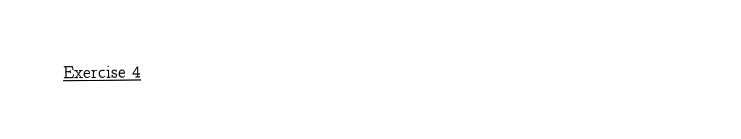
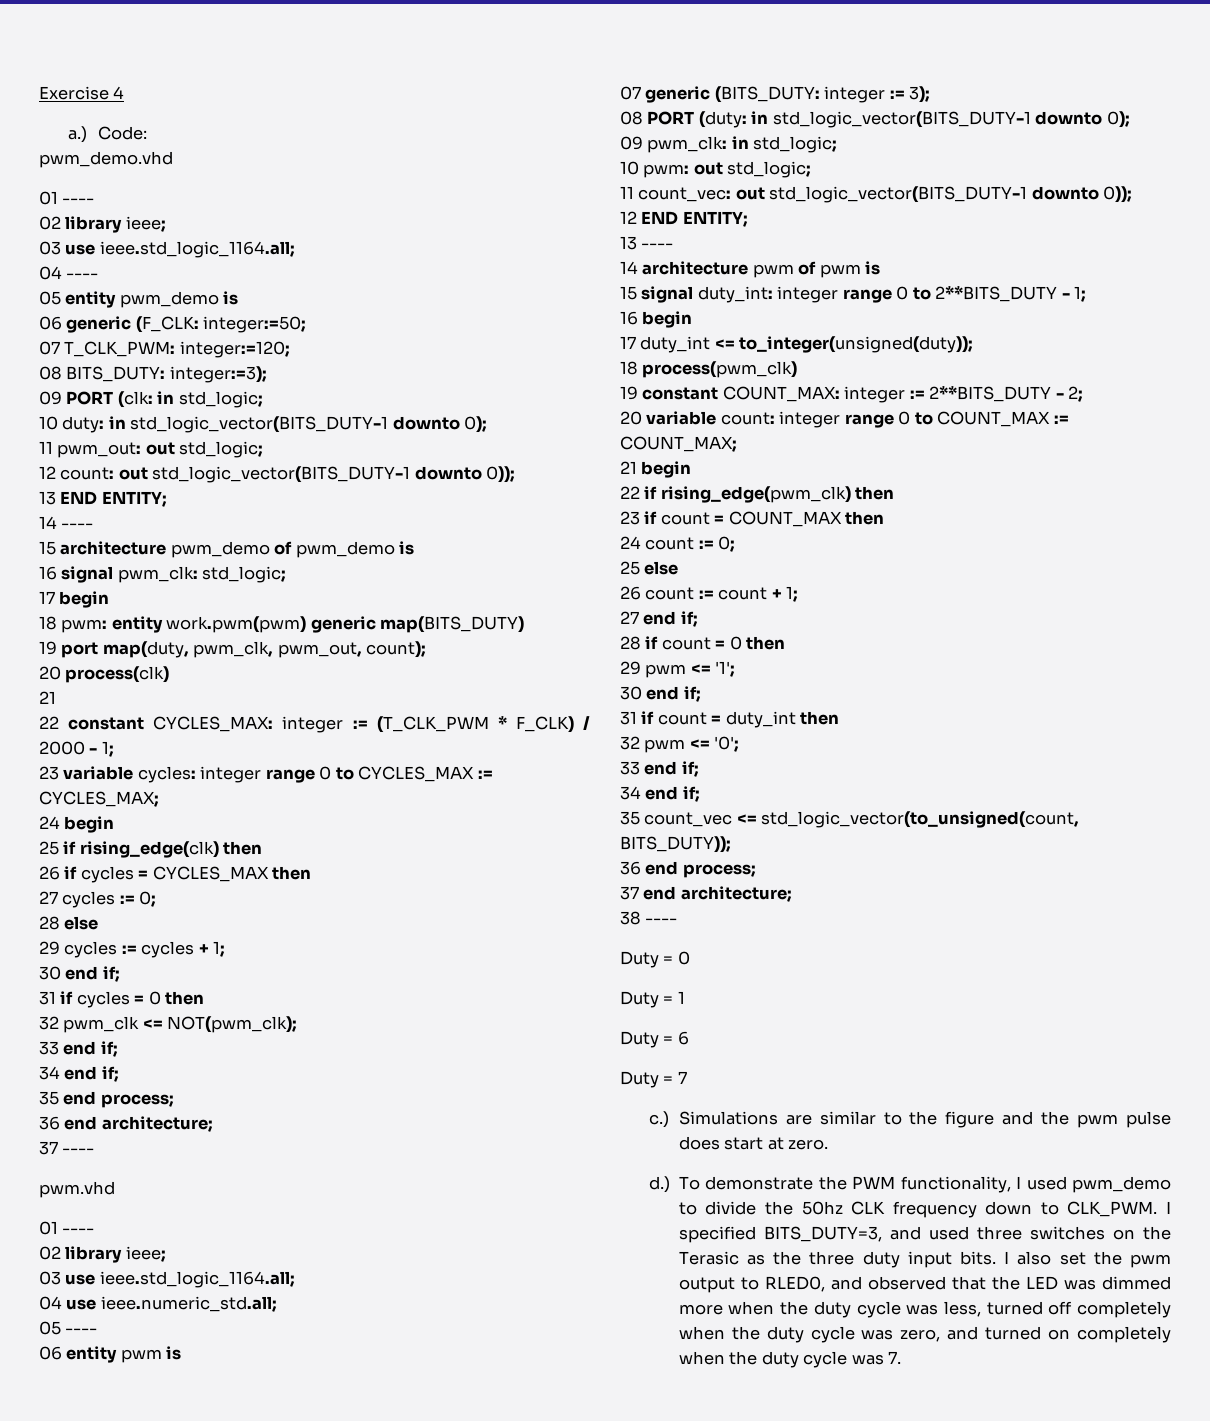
+ a.) Code:
+ pwm_demo.vhd
+ 01 ----
+ 02 library ieee;
+ 03 use ieee.std_logic_1164.all;
+ 04 ----
+ 05 entity pwm_demo is
+ 06 generic (F_CLK: integer:=50;
+ 07 T_CLK_PWM: integer:=120;
+ 08 BITS_DUTY: integer:=3);
+ 09 PORT (clk: in std_logic;
+ 10 duty: in std_logic_vector(BITS_DUTY-1 downto 0);
+ 11 pwm_out: out std_logic;
+ 12 count: out std_logic_vector(BITS_DUTY-1 downto 0));
+ 13 END ENTITY;
+ 14 ----
+ 15 architecture pwm_demo of pwm_demo is
+ 16 signal pwm_clk: std_logic;
+ 17 begin
+ 18 pwm: entity work.pwm(pwm) generic map(BITS_DUTY)
+ 19 port map(duty, pwm_clk, pwm_out, count);
+ 20 process(clk)
+ 21
+ 22 constant CYCLES_MAX: integer := (T_CLK_PWM * F_CLK) / 2000 - 1;
+ 23 variable cycles: integer range 0 to CYCLES_MAX := CYCLES_MAX;
+ 24 begin
+ 25 if rising_edge(clk) then
+ 26 if cycles = CYCLES_MAX then
+ 27 cycles := 0;
+ 28 else
+ 29 cycles := cycles + 1;
+ 30 end if;
+ 31 if cycles = 0 then
+ 32 pwm_clk <= NOT(pwm_clk);
+ 33 end if;
+ 34 end if;
+ 35 end process;
+ 36 end architecture;
+ 37 ----
+ pwm.vhd
+ 01 ----
+ 02 library ieee;
+ 03 use ieee.std_logic_1164.all;
+ 04 use ieee.numeric_std.all;
+ 05 ----
+ 06 entity pwm is
+ 07 generic (BITS_DUTY: integer := 3);
+ 08 PORT (duty: in std_logic_vector(BITS_DUTY-1 downto 0);
+ 09 pwm_clk: in std_logic;
+ 10 pwm: out std_logic;
+ 11 count_vec: out std_logic_vector(BITS_DUTY-1 downto 0));
+ 12 END ENTITY;
+ 13 ----
+ 14 architecture pwm of pwm is
+ 15 signal duty_int: integer range 0 to 2**BITS_DUTY - 1;
+ 16 begin
+ 17 duty_int <= to_integer(unsigned(duty));
+ 18 process(pwm_clk)
+ 19 constant COUNT_MAX: integer := 2**BITS_DUTY - 2;
+ 20 variable count: integer range 0 to COUNT_MAX := COUNT_MAX;
+ 21 begin
+ 22 if rising_edge(pwm_clk) then
+ 23 if count = COUNT_MAX then
+ 24 count := 0;
+ 25 else
+ 26 count := count + 1;
+ 27 end if;
+ 28 if count = 0 then
+ 29 pwm <= '1';
+ 30 end if;
+ 31 if count = duty_int then
+ 32 pwm <= '0';
+ 33 end if;
+ 34 end if;
+ 35 count_vec <= std_logic_vector(to_unsigned(count, BITS_DUTY));
+ 36 end process;
+ 37 end architecture;
+ 38 ----
+ Duty = 0
+ Duty = 1
+ Duty = 6
+ Duty = 7
+ c.) Simulations are similar to the figure and the pwm pulse does start at zero.
+ d.) To demonstrate the PWM functionality, I used pwm_demo to divide the 50hz CLK frequency down to CLK_PWM. I specified BITS_DUTY=3, and used three switches on the Terasic as the three duty input bits. I also set the pwm output to RLED0, and observed that the LED was dimmed more when the duty cycle was less, turned off completely when the duty cycle was zero, and turned on completely when the duty cycle was 7.

